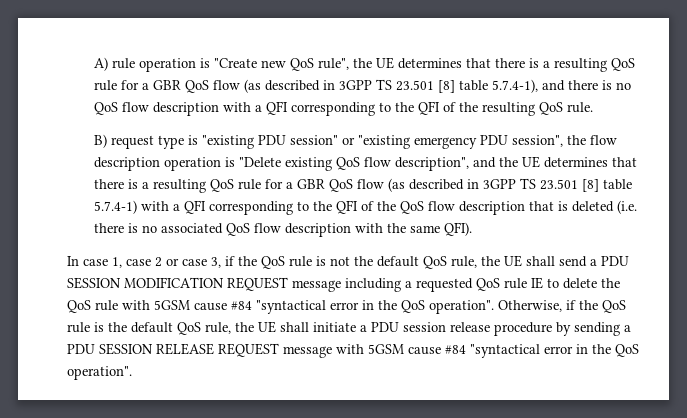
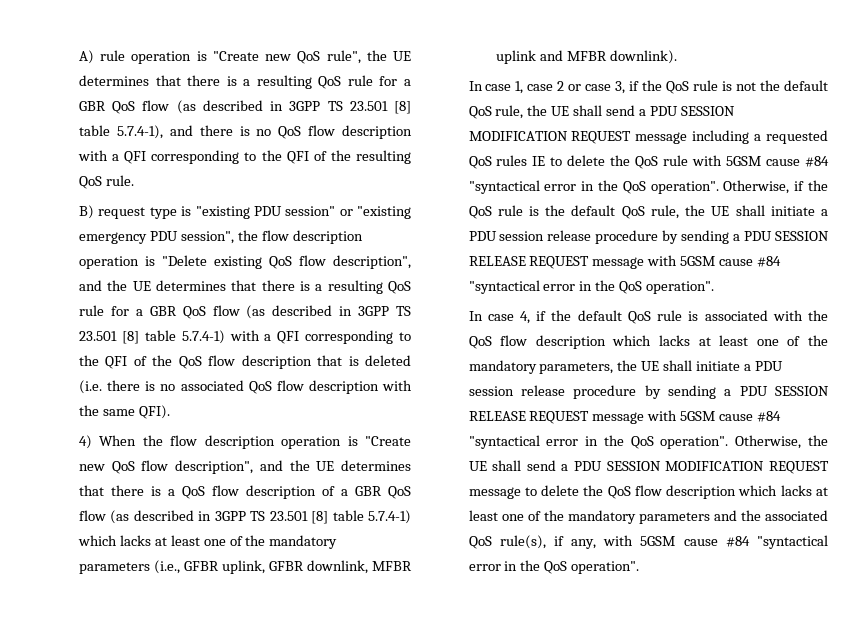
+ 4) When the flow description operation is "Create new QoS flow description", and the UE determines that there is a QoS flow description of a GBR QoS flow (as described in 3GPP TS 23.501 [8] table 5.7.4-1) which lacks at least one of the mandatory parameters (i.e., GFBR uplink, GFBR downlink, MFBR uplink and MFBR downlink).
- In case 1, case 2 or case 3, if the QoS rule is not the default QoS rule, the UE shall send a PDU SESSION MODIFICATION REQUEST message including a requested QoS rule IE to delete the QoS rule with 5GSM cause #84 "syntactical error in the QoS operation".
+ In case 1, case 2 or case 3, if the QoS rule is not the default QoS rule, the UE shall send a PDU SESSION MODIFICATION REQUEST message including a requested QoS rules IE to delete the QoS rule with 5GSM cause #84 "syntactical error in the QoS operation".
+ In case 4, if the default QoS rule is associated with the QoS flow description which lacks at least one of the mandatory parameters, the UE shall initiate a PDU session release procedure by sending a PDU SESSION RELEASE REQUEST message with 5GSM cause #84 "syntactical error in the QoS operation". Otherwise, the UE shall send a PDU SESSION MODIFICATION REQUEST message to delete the QoS flow description which lacks at least one of the mandatory parameters and the associated QoS rule(s), if any, with 5GSM cause #84 "syntactical error in the QoS operation".

